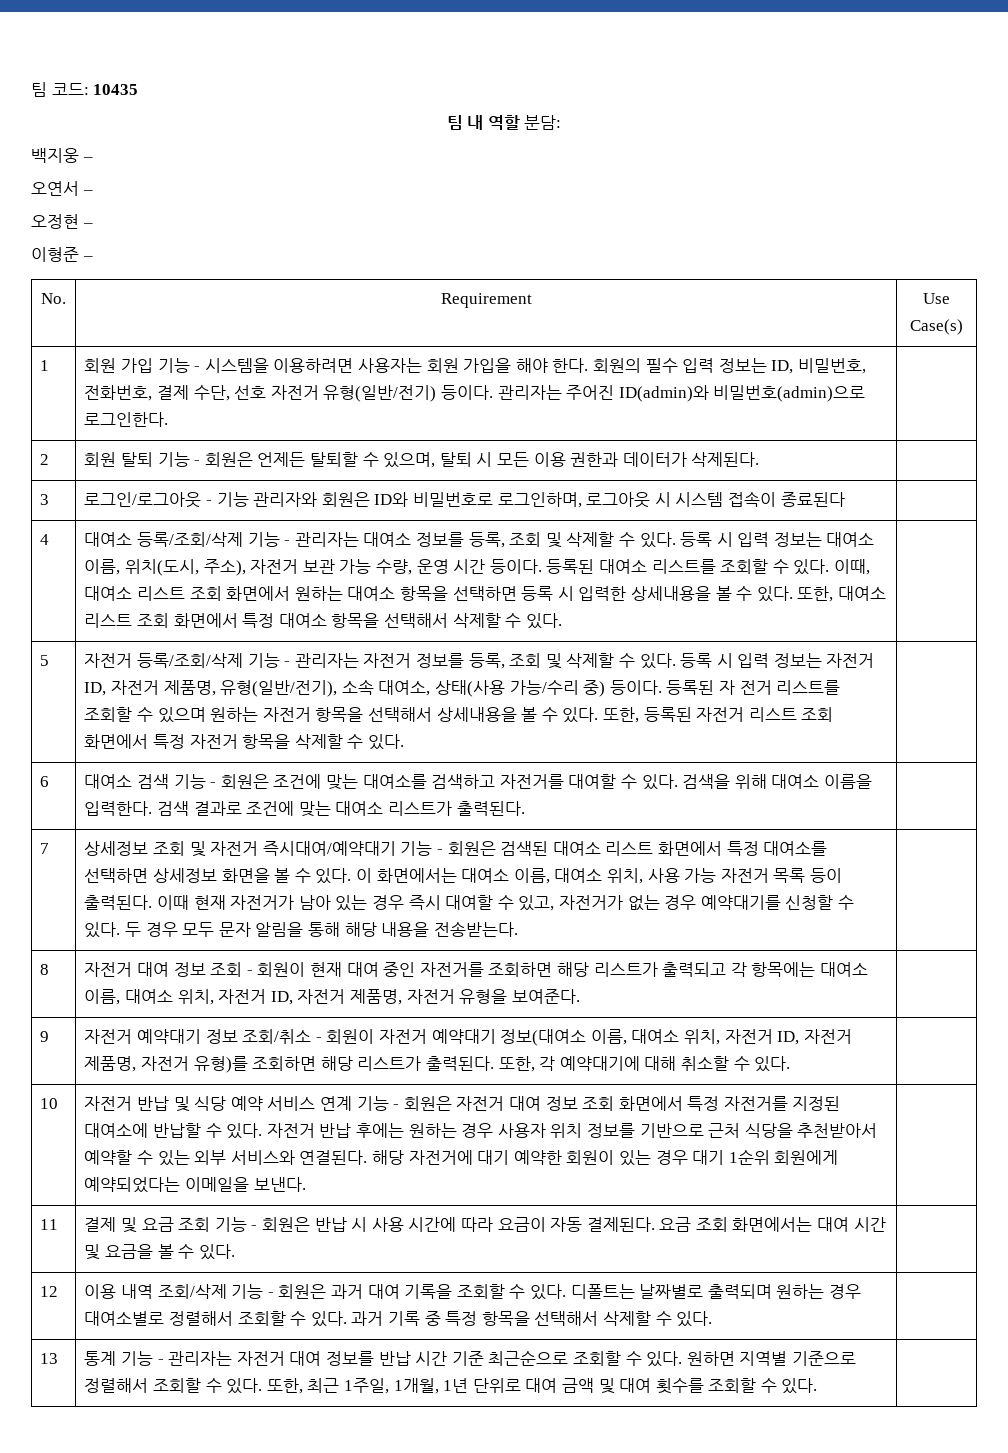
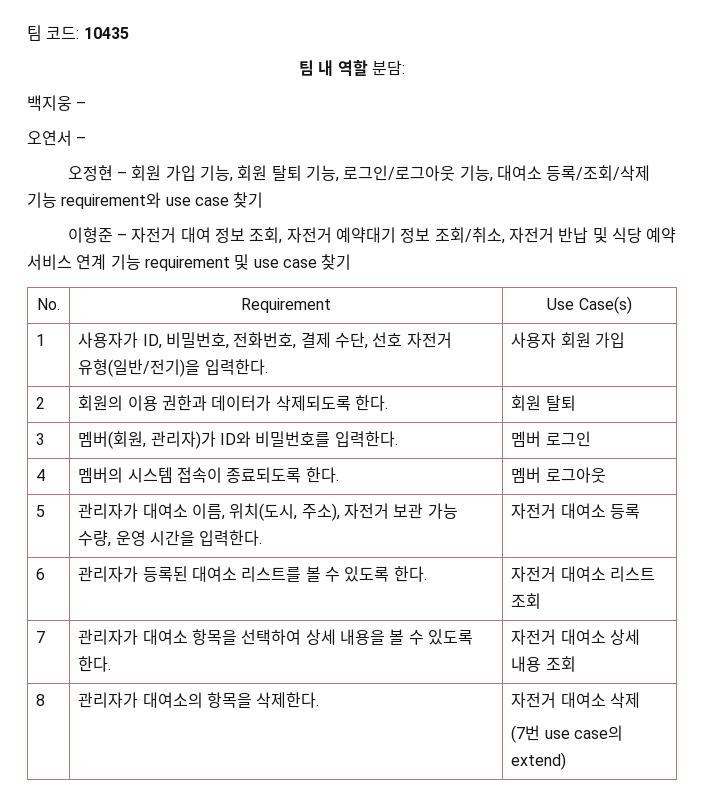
- 오정현 –
- 이형준 –
+ 오정현 – 회원 가입 기능, 회원 탈퇴 기능, 로그인/로그아웃 기능, 대여소 등록/조회/삭제 기능 requirement와 use case 찾기
+ 이형준 – 자전거 대여 정보 조회, 자전거 예약대기 정보 조회/취소, 자전거 반납 및 식당 예약 서비스 연계 기능 requirement 및 use case 찾기
- 1 | 회원 가입 기능 - 시스템을 이용하려면 사용자는 회원 가입을 해야 한다. 회원의 필수 입력 정보는 ID, 비밀번호, 전화번호, 결제 수단, 선호 자전거 유형(일반/전기) 등이다. 관리자는 주어진 ID(admin)와 비밀번호(admin)으로 로그인한다. |
- 2 | 회원 탈퇴 기능 - 회원은 언제든 탈퇴할 수 있으며, 탈퇴 시 모든 이용 권한과 데이터가 삭제된다. |
- 3 | 로그인/로그아웃 - 기능 관리자와 회원은 ID와 비밀번호로 로그인하며, 로그아웃 시 시스템 접속이 종료된다 |
- 4 | 대여소 등록/조회/삭제 기능 - 관리자는 대여소 정보를 등록, 조회 및 삭제할 수 있다. 등록 시 입력 정보는 대여소 이름, 위치(도시, 주소), 자전거 보관 가능 수량, 운영 시간 등이다. 등록된 대여소 리스트를 조회할 수 있다. 이때, 대여소 리스트 조회 화면에서 원하는 대여소 항목을 선택하면 등록 시 입력한 상세내용을 볼 수 있다. 또한, 대여소 리스트 조회 화면에서 특정 대여소 항목을 선택해서 삭제할 수 있다. |
- 5 | 자전거 등록/조회/삭제 기능 - 관리자는 자전거 정보를 등록, 조회 및 삭제할 수 있다. 등록 시 입력 정보는 자전거 ID, 자전거 제품명, 유형(일반/전기), 소속 대여소, 상태(사용 가능/수리 중) 등이다. 등록된 자 전거 리스트를 조회할 수 있으며 원하는 자전거 항목을 선택해서 상세내용을 볼 수 있다. 또한, 등록된 자전거 리스트 조회 화면에서 특정 자전거 항목을 삭제할 수 있다. |
- 6 | 대여소 검색 기능 - 회원은 조건에 맞는 대여소를 검색하고 자전거를 대여할 수 있다. 검색을 위해 대여소 이름을 입력한다. 검색 결과로 조건에 맞는 대여소 리스트가 출력된다. |
- 7 | 상세정보 조회 및 자전거 즉시대여/예약대기 기능 - 회원은 검색된 대여소 리스트 화면에서 특정 대여소를 선택하면 상세정보 화면을 볼 수 있다. 이 화면에서는 대여소 이름, 대여소 위치, 사용 가능 자전거 목록 등이 출력된다. 이때 현재 자전거가 남아 있는 경우 즉시 대여할 수 있고, 자전거가 없는 경우 예약대기를 신청할 수 있다. 두 경우 모두 문자 알림을 통해 해당 내용을 전송받는다. |
- 8 | 자전거 대여 정보 조회 - 회원이 현재 대여 중인 자전거를 조회하면 해당 리스트가 출력되고 각 항목에는 대여소 이름, 대여소 위치, 자전거 ID, 자전거 제품명, 자전거 유형을 보여준다. |
- 9 | 자전거 예약대기 정보 조회/취소 - 회원이 자전거 예약대기 정보(대여소 이름, 대여소 위치, 자전거 ID, 자전거 제품명, 자전거 유형)를 조회하면 해당 리스트가 출력된다. 또한, 각 예약대기에 대해 취소할 수 있다. |
- 10 | 자전거 반납 및 식당 예약 서비스 연계 기능 - 회원은 자전거 대여 정보 조회 화면에서 특정 자전거를 지정된 대여소에 반납할 수 있다. 자전거 반납 후에는 원하는 경우 사용자 위치 정보를 기반으로 근처 식당을 추천받아서 예약할 수 있는 외부 서비스와 연결된다. 해당 자전거에 대기 예약한 회원이 있는 경우 대기 1순위 회원에게 예약되었다는 이메일을 보낸다. |
- 11 | 결제 및 요금 조회 기능 - 회원은 반납 시 사용 시간에 따라 요금이 자동 결제된다. 요금 조회 화면에서는 대여 시간 및 요금을 볼 수 있다. |
- 12 | 이용 내역 조회/삭제 기능 - 회원은 과거 대여 기록을 조회할 수 있다. 디폴트는 날짜별로 출력되며 원하는 경우 대여소별로 정렬해서 조회할 수 있다. 과거 기록 중 특정 항목을 선택해서 삭제할 수 있다. |
- 13 | 통계 기능 - 관리자는 자전거 대여 정보를 반납 시간 기준 최근순으로 조회할 수 있다. 원하면 지역별 기준으로 정렬해서 조회할 수 있다. 또한, 최근 1주일, 1개월, 1년 단위로 대여 금액 및 대여 횟수를 조회할 수 있다. |
+ 1 | 사용자가 ID, 비밀번호, 전화번호, 결제 수단, 선호 자전거 유형(일반/전기)을 입력한다. | 사용자 회원 가입
+ 2 | 회원의 이용 권한과 데이터가 삭제되도록 한다. | 회원 탈퇴
+ 3 | 멤버(회원, 관리자)가 ID와 비밀번호를 입력한다. | 멤버 로그인
+ 4 | 멤버의 시스템 접속이 종료되도록 한다. | 멤버 로그아웃
+ 5 | 관리자가 대여소 이름, 위치(도시, 주소), 자전거 보관 가능 수량, 운영 시간을 입력한다. | 자전거 대여소 등록
+ 6 | 관리자가 등록된 대여소 리스트를 볼 수 있도록 한다. | 자전거 대여소 리스트 조회
+ 7 | 관리자가 대여소 항목을 선택하여 상세 내용을 볼 수 있도록 한다. | 자전거 대여소 상세 내용 조회
+ 8 | 관리자가 대여소의 항목을 삭제한다. | 자전거 대여소 삭제
+ (7번 use case의 extend)

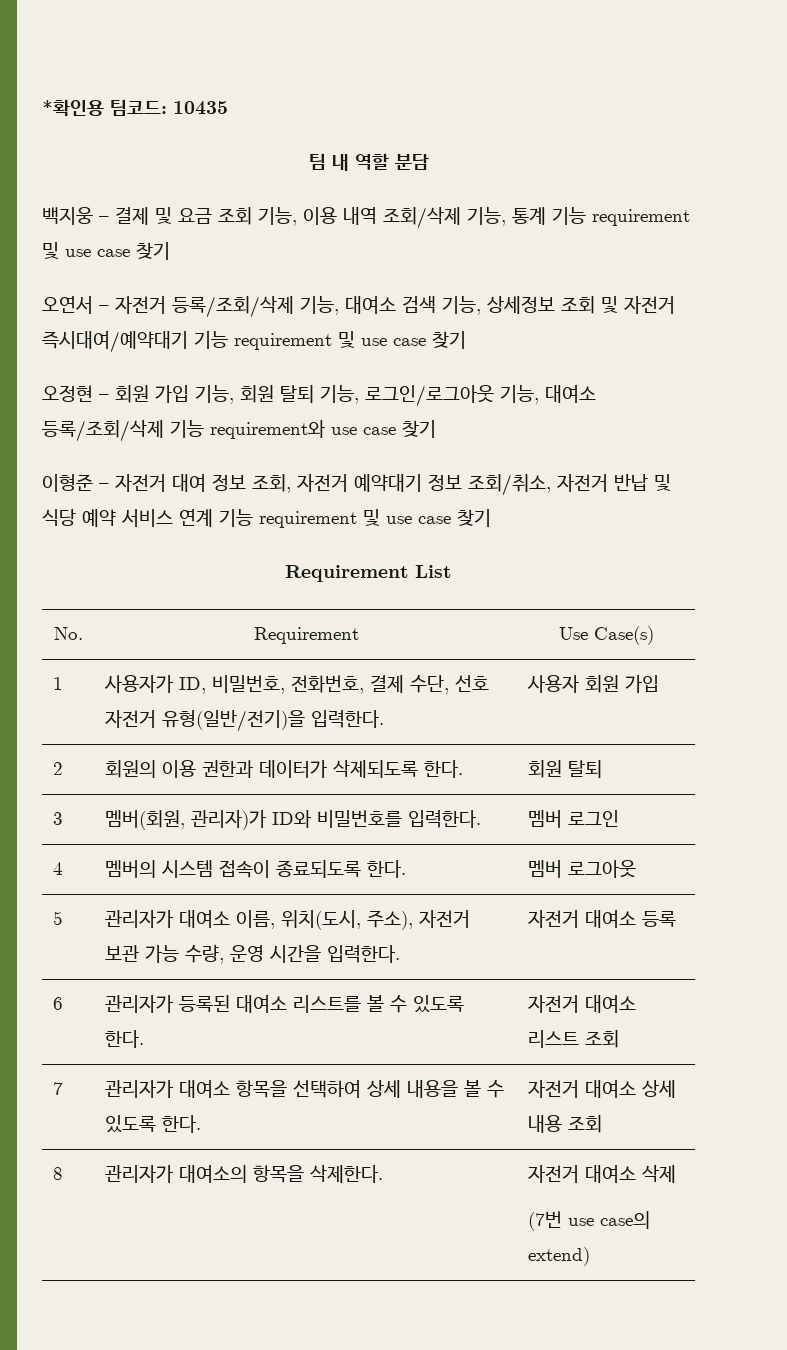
- 팀 코드: 10435
+ *확인용 팀코드: 10435
- 팀 내 역할 분담:
+ 팀 내 역할 분담
- 백지웅 –
- 오연서 –
+ 백지웅 – 결제 및 요금 조회 기능, 이용 내역 조회/삭제 기능, 통계 기능 requirement 및 use case 찾기
+ 오연서 – 자전거 등록/조회/삭제 기능, 대여소 검색 기능, 상세정보 조회 및 자전거 즉시대여/예약대기 기능 requirement 및 use case 찾기
+ Requirement List

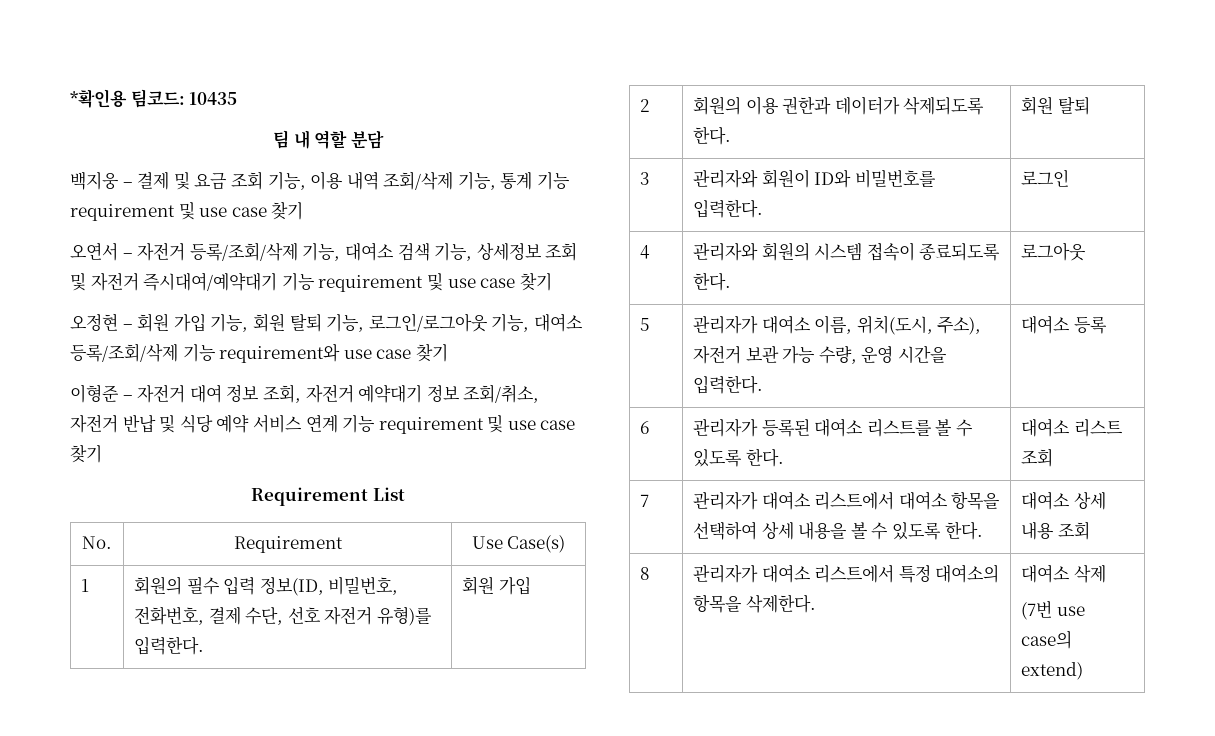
- 1 | 사용자가 ID, 비밀번호, 전화번호, 결제 수단, 선호 자전거 유형(일반/전기)을 입력한다. | 사용자 회원 가입
+ 1 | 회원의 필수 입력 정보(ID, 비밀번호, 전화번호, 결제 수단, 선호 자전거 유형)를 입력한다. | 회원 가입
- 3 | 멤버(회원, 관리자)가 ID와 비밀번호를 입력한다. | 멤버 로그인
+ 3 | 관리자와 회원이 ID와 비밀번호를 입력한다. | 로그인
- 4 | 멤버의 시스템 접속이 종료되도록 한다. | 멤버 로그아웃
+ 4 | 관리자와 회원의 시스템 접속이 종료되도록 한다. | 로그아웃
- 5 | 관리자가 대여소 이름, 위치(도시, 주소), 자전거 보관 가능 수량, 운영 시간을 입력한다. | 자전거 대여소 등록
+ 5 | 관리자가 대여소 이름, 위치(도시, 주소), 자전거 보관 가능 수량, 운영 시간을 입력한다. | 대여소 등록
- 6 | 관리자가 등록된 대여소 리스트를 볼 수 있도록 한다. | 자전거 대여소 리스트 조회
+ 6 | 관리자가 등록된 대여소 리스트를 볼 수 있도록 한다. | 대여소 리스트 조회
- 7 | 관리자가 대여소 항목을 선택하여 상세 내용을 볼 수 있도록 한다. | 자전거 대여소 상세 내용 조회
+ 7 | 관리자가 대여소 리스트에서 대여소 항목을 선택하여 상세 내용을 볼 수 있도록 한다. | 대여소 상세 내용 조회
- 8 | 관리자가 대여소의 항목을 삭제한다. | 자전거 대여소 삭제
+ 8 | 관리자가 대여소 리스트에서 특정 대여소의 항목을 삭제한다. | 대여소 삭제

